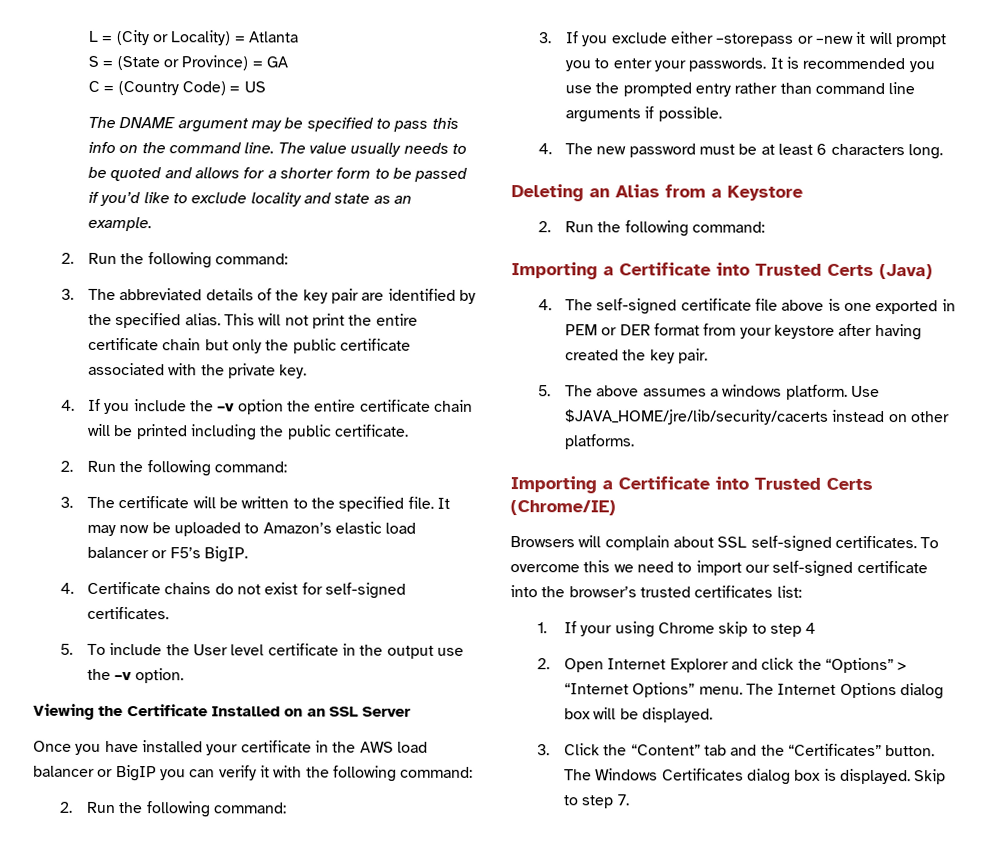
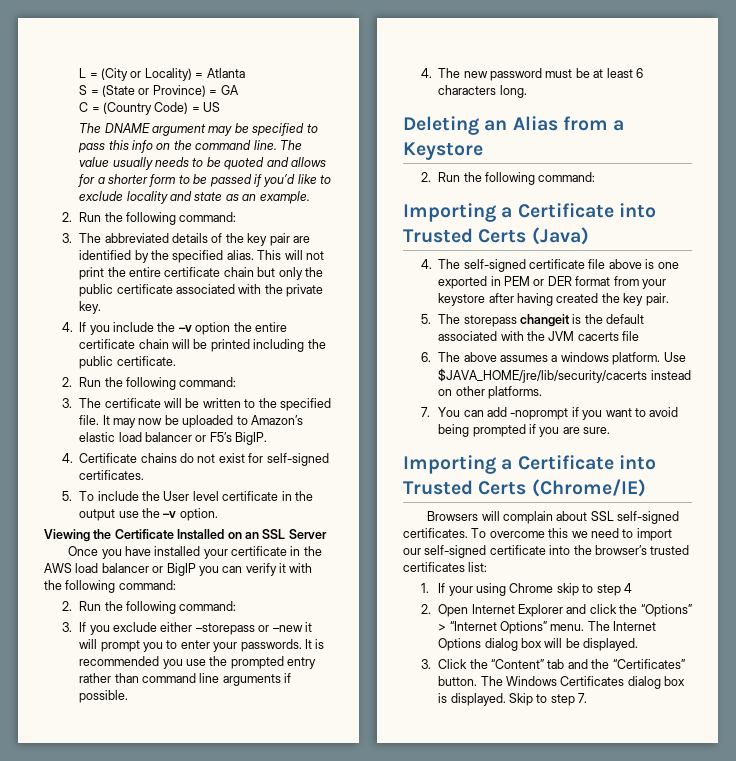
- 5. The above assumes a windows platform.
+ 5. The storepass changeit is the default associated with the JVM cacerts file
+ 6. The above assumes a windows platform.
+ 7. You can add -noprompt if you want to avoid being prompted if you are sure.

